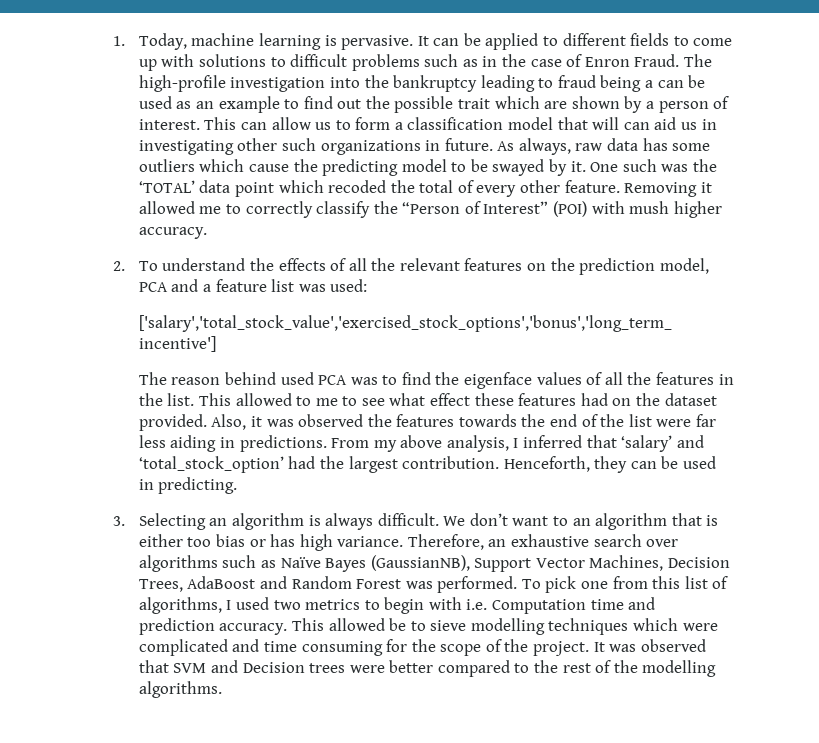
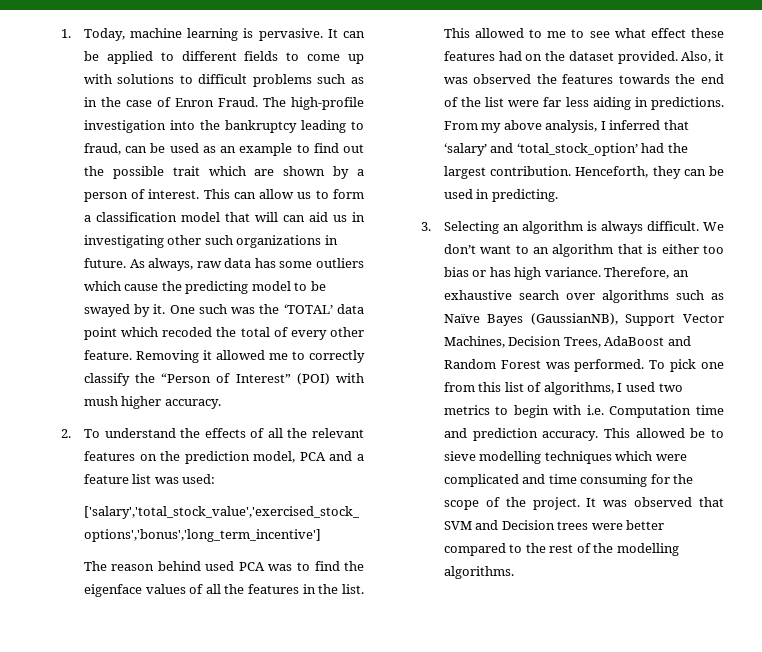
- The high-profile investigation into the bankruptcy leading to fraud being a can be used as an example to find out the possible trait which are shown by a person of interest.
+ The high-profile investigation into the bankruptcy leading to fraud, can be used as an example to find out the possible trait which are shown by a person of interest.

